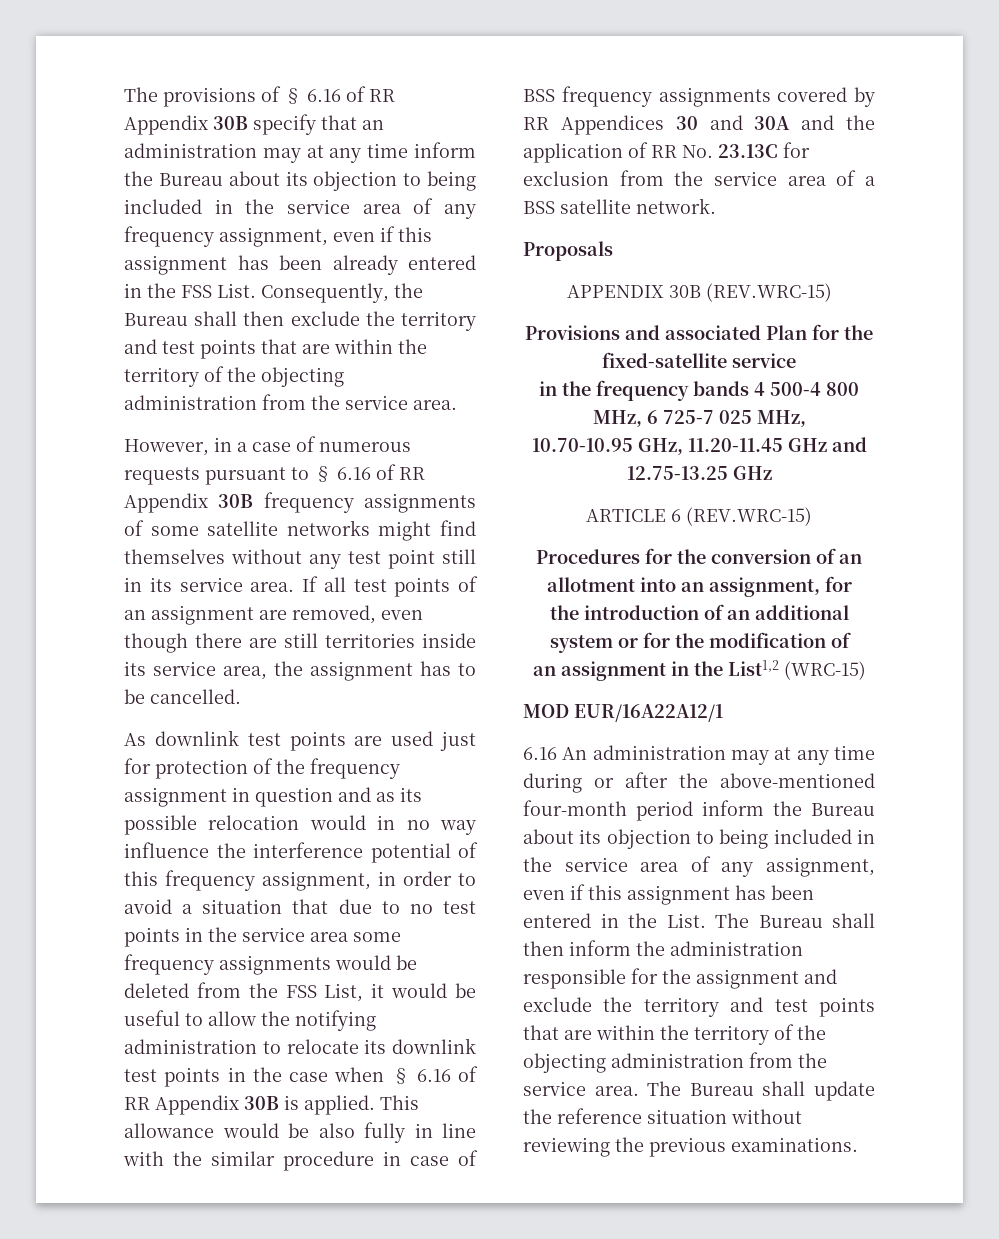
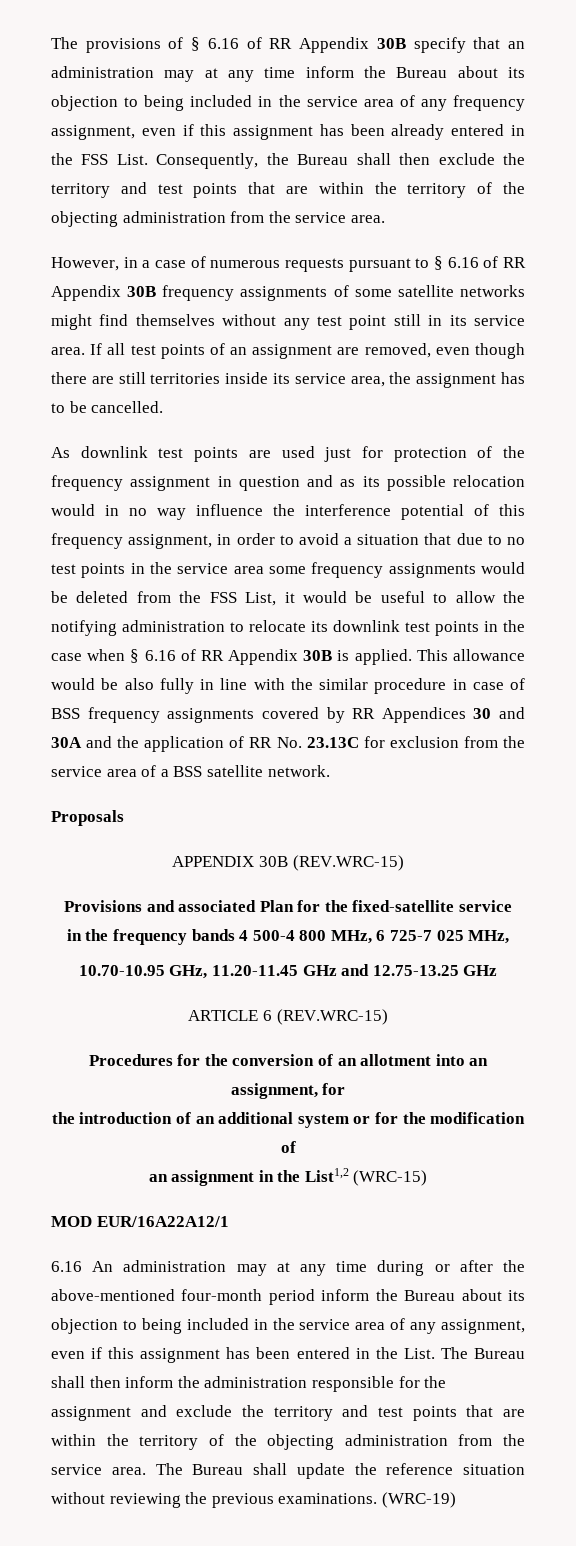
+ (WRC-19)

